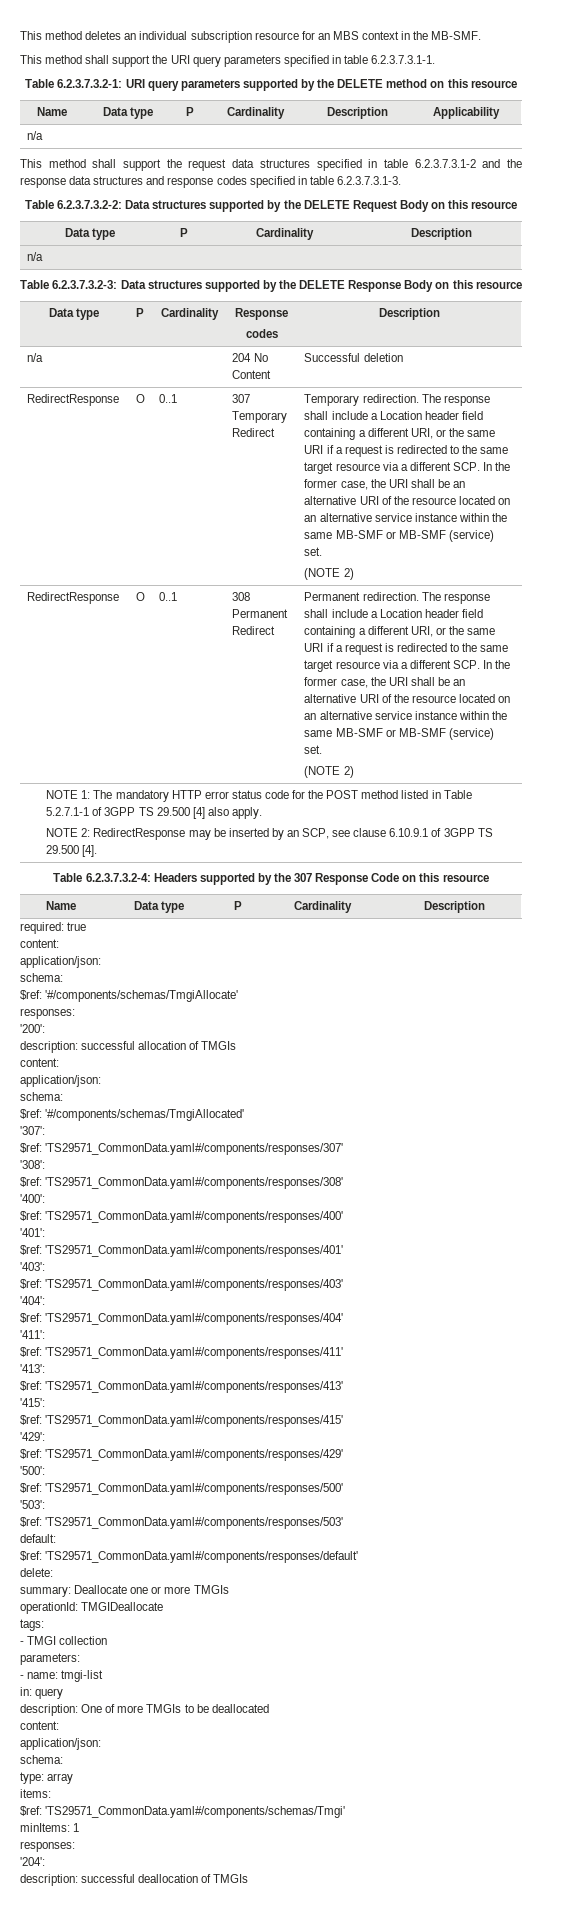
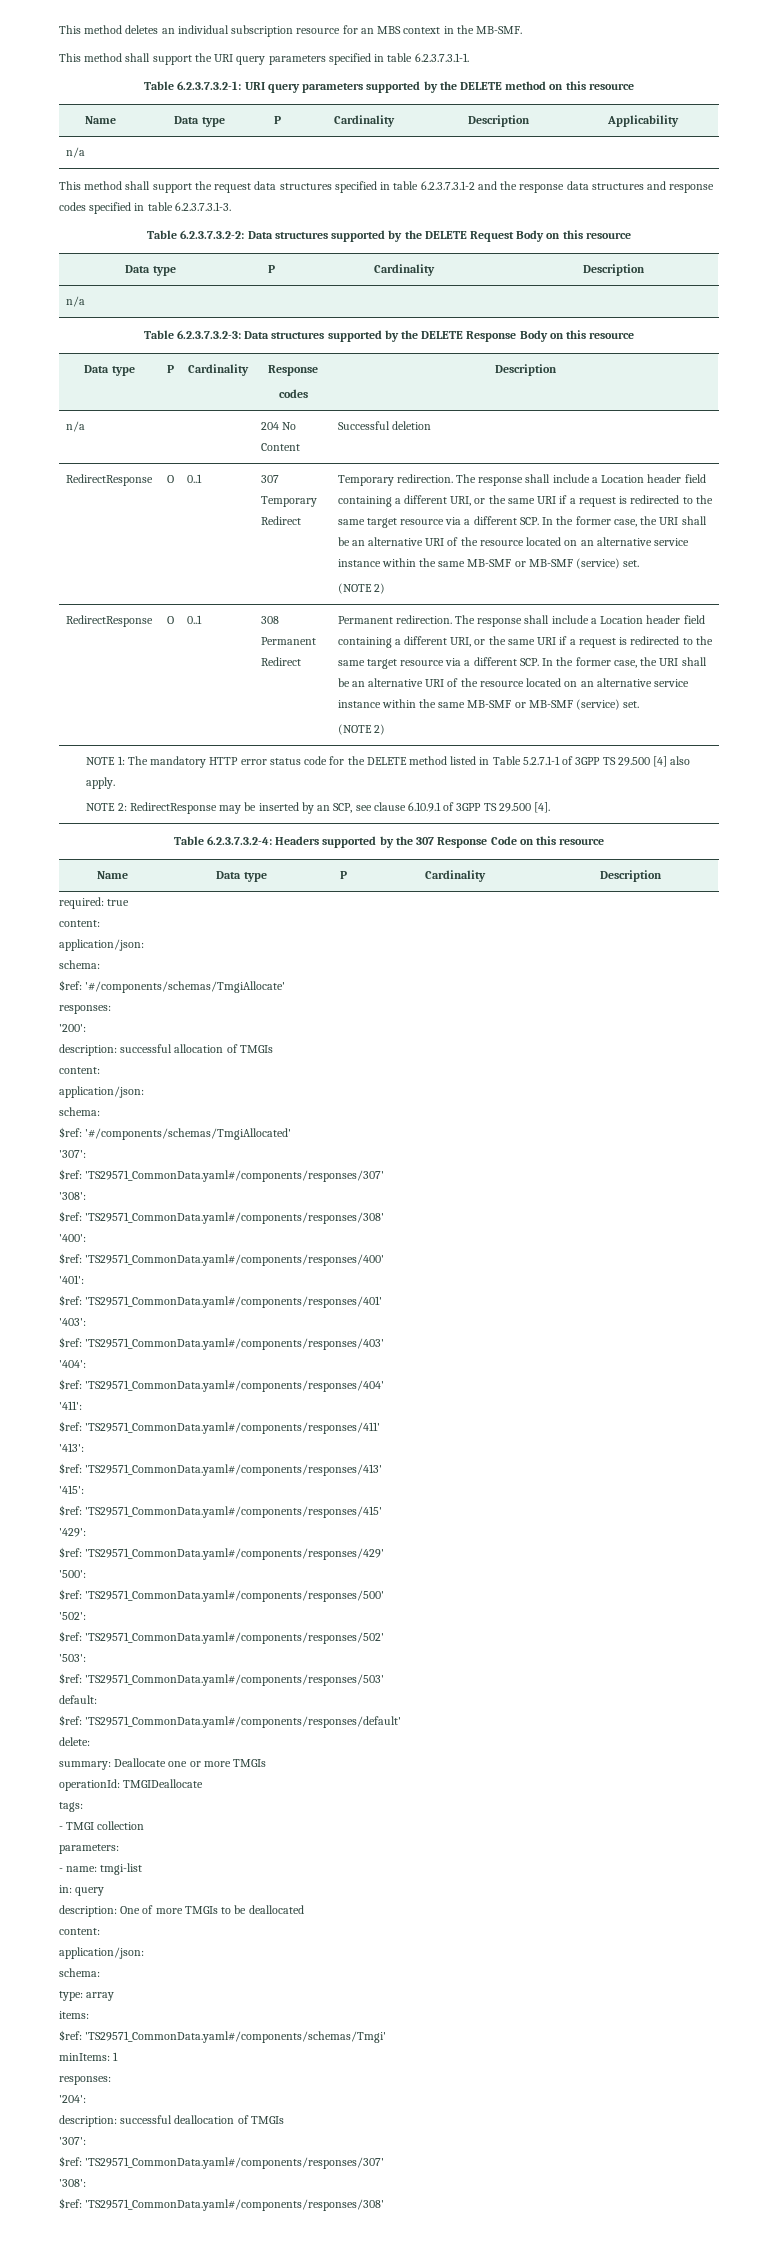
- NOTE 1: The mandatory HTTP error status code for the POST method listed in Table 5.2.7.1-1 of 3GPP TS 29.500 [4] also apply.
+ NOTE 1: The mandatory HTTP error status code for the DELETE method listed in Table 5.2.7.1-1 of 3GPP TS 29.500 [4] also apply.
+ '502':
+ $ref: 'TS29571_CommonData.yaml#/components/responses/502'
  description: successful deallocation of TMGIs
+ '307':
+ $ref: 'TS29571_CommonData.yaml#/components/responses/307'
+ '308':
+ $ref: 'TS29571_CommonData.yaml#/components/responses/308'

